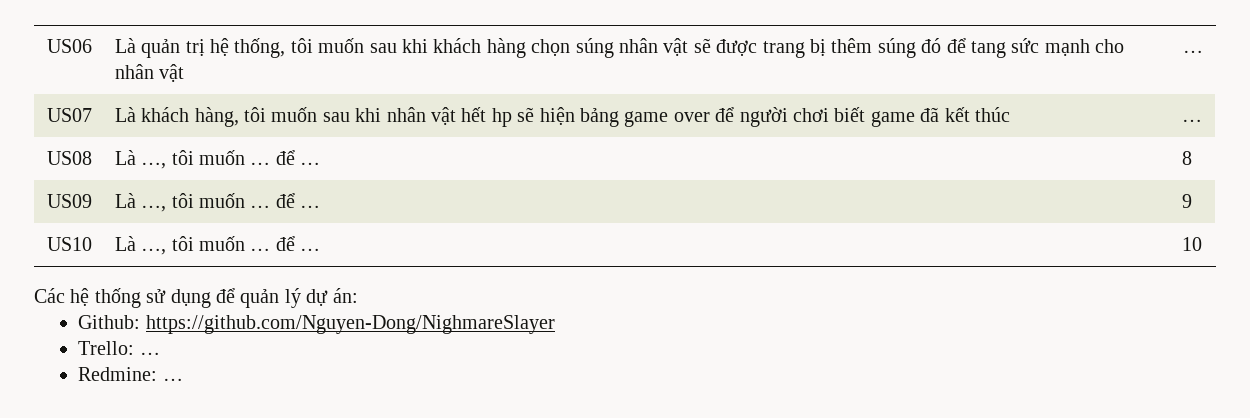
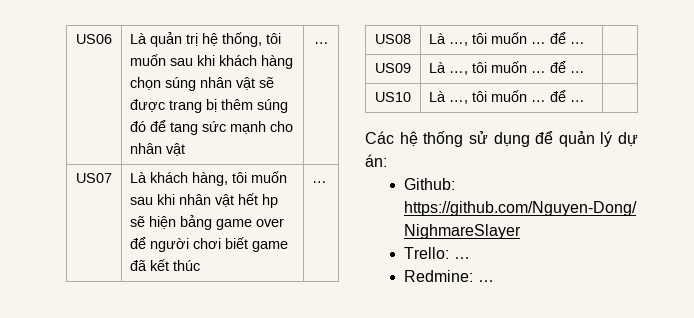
- US08 | Là …, tôi muốn … để … | 8
+ US08 | Là …, tôi muốn … để … |
- US09 | Là …, tôi muốn … để … | 9
+ US09 | Là …, tôi muốn … để … |
- US10 | Là …, tôi muốn … để … | 10
+ US10 | Là …, tôi muốn … để … |

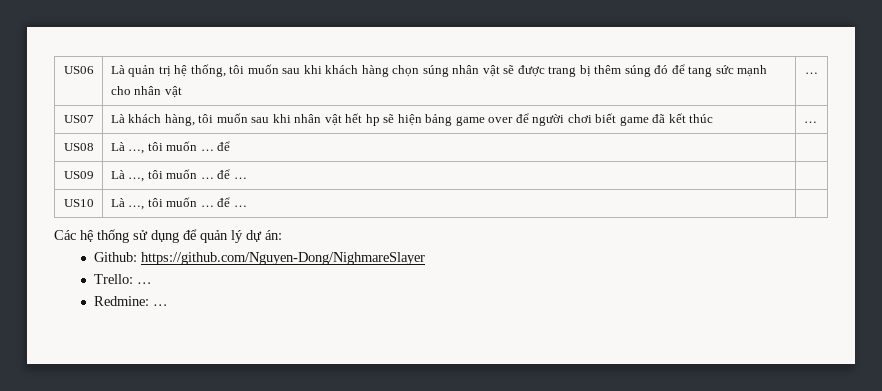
- US08 | Là …, tôi muốn … để … |
+ US08 | Là …, tôi muốn … để |

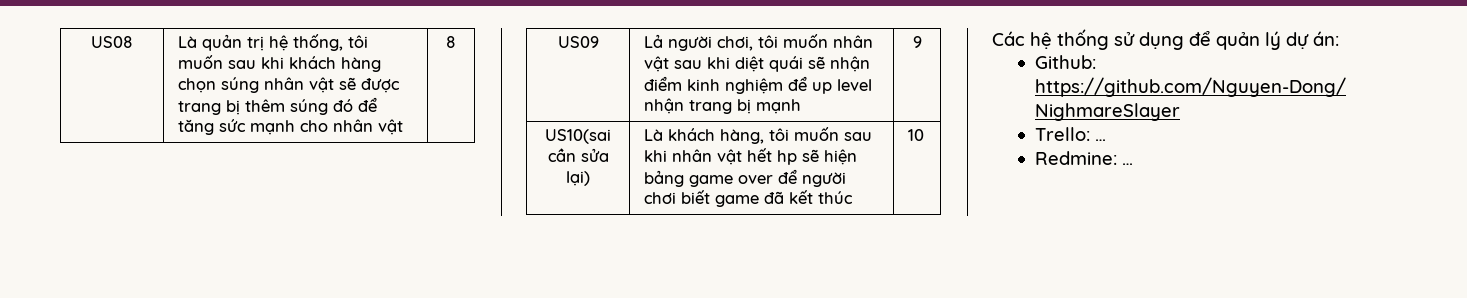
- US06 | Là quản trị hệ thống, tôi muốn sau khi khách hàng chọn súng nhân vật sẽ được trang bị thêm súng đó để tang sức mạnh cho nhân vật | …
- US07 | Là khách hàng, tôi muốn sau khi nhân vật hết hp sẽ hiện bảng game over để người chơi biết game đã kết thúc | …
- US08 | Là …, tôi muốn … để |
- US09 | Là …, tôi muốn … để … |
- US10 | Là …, tôi muốn … để … |
+ US08 | Là quản trị hệ thống, tôi muốn sau khi khách hàng chọn súng nhân vật sẽ được trang bị thêm súng đó để tăng sức mạnh cho nhân vật | 8
+ US09 | Lả người chơi, tôi muốn nhân vật sau khi diệt quái sẽ nhận điểm kinh nghiệm để up level nhận trang bị mạnh | 9
+ US10(sai cần sửa lại) | Là khách hàng, tôi muốn sau khi nhân vật hết hp sẽ hiện bảng game over để người chơi biết game đã kết thúc | 10

